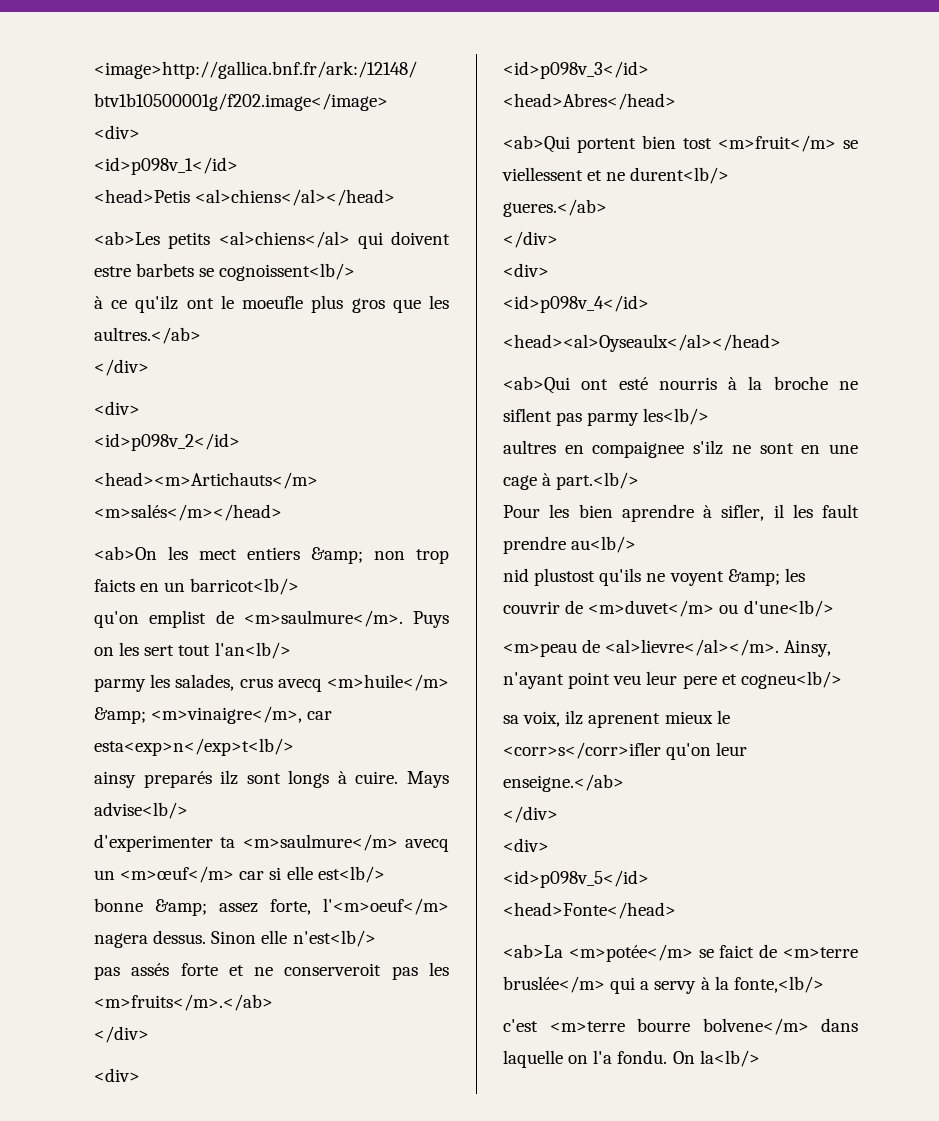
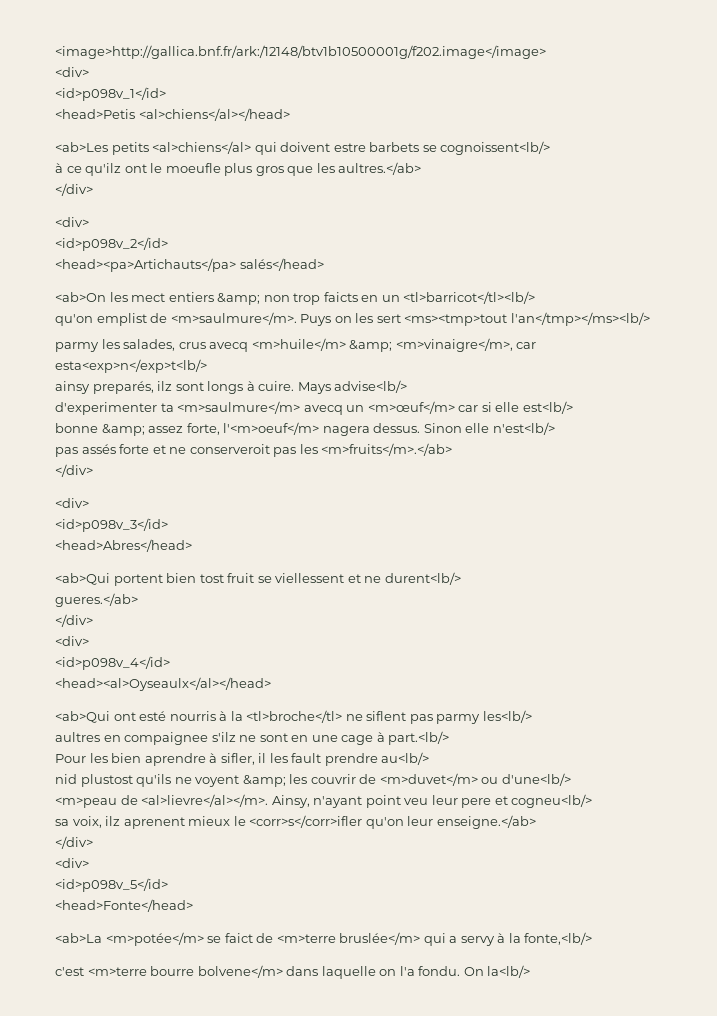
- <head><m>Artichauts</m> <m>salés</m></head>
+ <head><pa>Artichauts</pa> salés</head>
- <ab>On les mect entiers &amp; non trop faicts en un barricot<lb/>
+ <ab>On les mect entiers &amp; non trop faicts en un <tl>barricot</tl><lb/>
- Puys on les sert tout l'an<lb/>
+ Puys on les sert <ms><tmp>tout l'an</tmp></ms><lb/>
- ainsy preparés ilz sont longs à cuire.
+ ainsy preparés, ilz sont longs à cuire.
- <ab>Qui portent bien tost <m>fruit</m> se viellessent et ne durent<lb/>
+ <ab>Qui portent bien tost fruit se viellessent et ne durent<lb/>
- <ab>Qui ont esté nourris à la broche ne siflent pas parmy les<lb/>
+ <ab>Qui ont esté nourris à la <tl>broche</tl> ne siflent pas parmy les<lb/>

